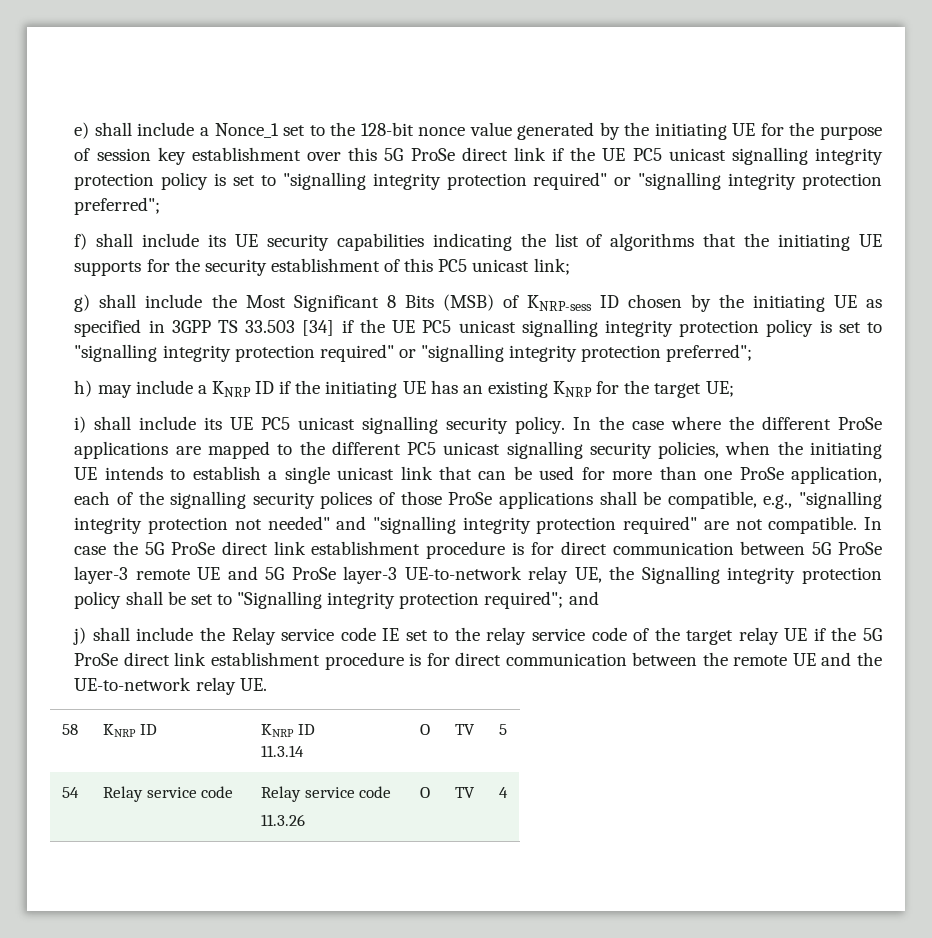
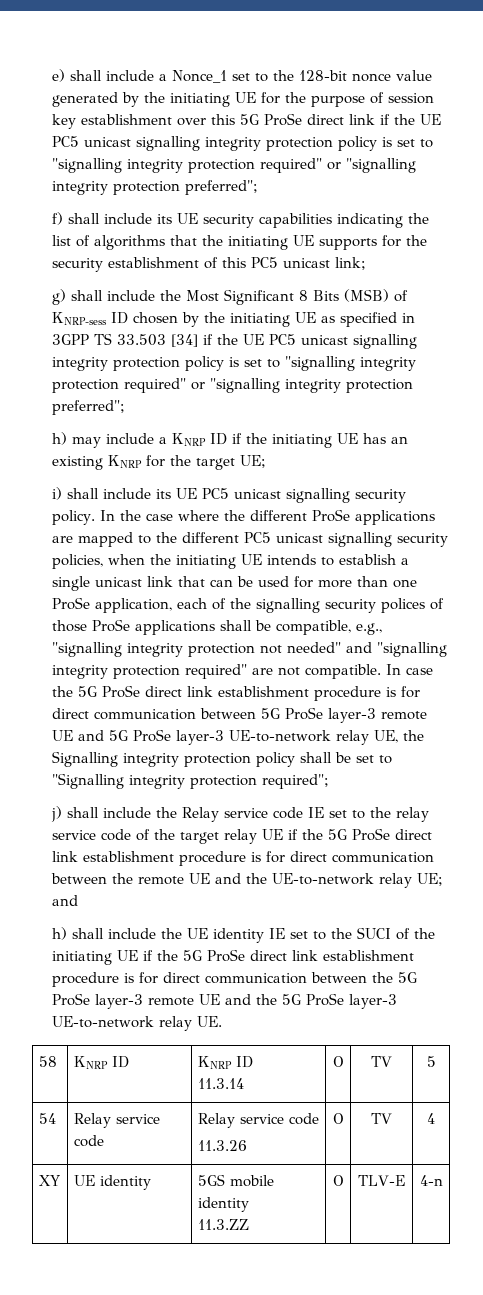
- In case the 5G ProSe direct link establishment procedure is for direct communication between 5G ProSe layer-3 remote UE and 5G ProSe layer-3 UE-to-network relay UE, the Signalling integrity protection policy shall be set to "Signalling integrity protection required"; and
+ In case the 5G ProSe direct link establishment procedure is for direct communication between 5G ProSe layer-3 remote UE and 5G ProSe layer-3 UE-to-network relay UE, the Signalling integrity protection policy shall be set to "Signalling integrity protection required";
- j) shall include the Relay service code IE set to the relay service code of the target relay UE if the 5G ProSe direct link establishment procedure is for direct communication between the remote UE and the UE-to-network relay UE.
+ j) shall include the Relay service code IE set to the relay service code of the target relay UE if the 5G ProSe direct link establishment procedure is for direct communication between the remote UE and the UE-to-network relay UE; and
+ h) shall include the UE identity IE set to the SUCI of the initiating UE if the 5G ProSe direct link establishment procedure is for direct communication between the 5G ProSe layer-3 remote UE and the 5G ProSe layer-3 UE-to-network relay UE.
+ XY | UE identity | 5GS mobile identity
+ 11.3.ZZ | O | TLV-E | 4-n

